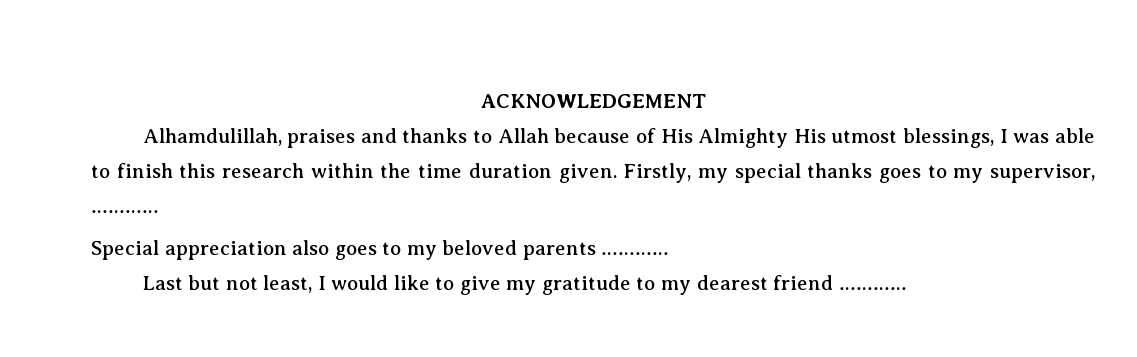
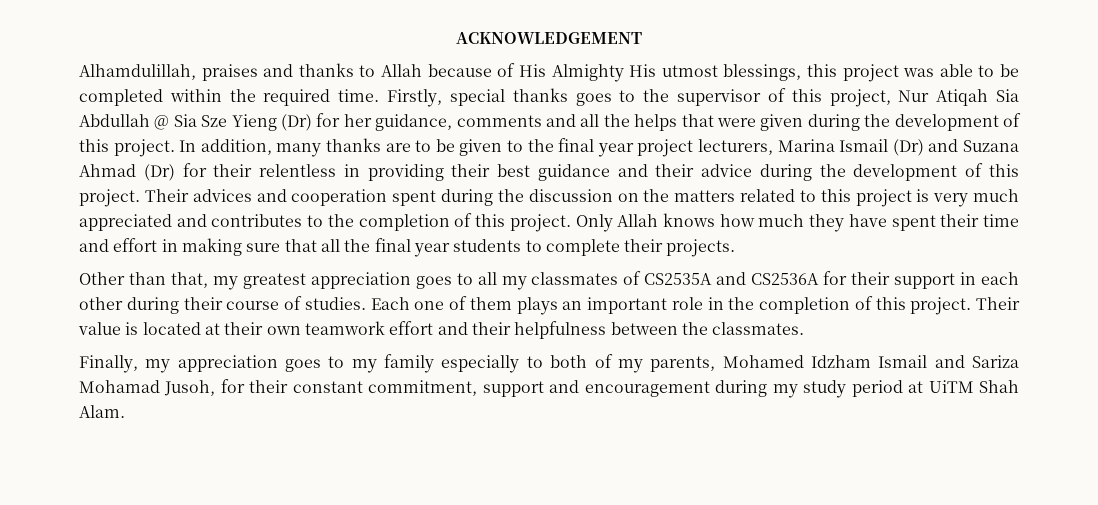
- Alhamdulillah, praises and thanks to Allah because of His Almighty His utmost blessings, I was able to finish this research within the time duration given. Firstly, my special thanks goes to my supervisor, …………
- Special appreciation also goes to my beloved parents …………
- Last but not least, I would like to give my gratitude to my dearest friend …………
+ Alhamdulillah, praises and thanks to Allah because of His Almighty His utmost blessings, this project was able to be completed within the required time. Firstly, special thanks goes to the supervisor of this project, Nur Atiqah Sia Abdullah @ Sia Sze Yieng (Dr) for her guidance, comments and all the helps that were given during the development of this project. In addition, many thanks are to be given to the final year project lecturers, Marina Ismail (Dr) and Suzana Ahmad (Dr) for their relentless in providing their best guidance and their advice during the development of this project. Their advices and cooperation spent during the discussion on the matters related to this project is very much appreciated and contributes to the completion of this project. Only Allah knows how much they have spent their time and effort in making sure that all the final year students to complete their projects.
+ Other than that, my greatest appreciation goes to all my classmates of CS2535A and CS2536A for their support in each other during their course of studies. Each one of them plays an important role in the completion of this project. Their value is located at their own teamwork effort and their helpfulness between the classmates.
+ Finally, my appreciation goes to my family especially to both of my parents, Mohamed Idzham Ismail and Sariza Mohamad Jusoh, for their constant commitment, support and encouragement during my study period at UiTM Shah Alam.

